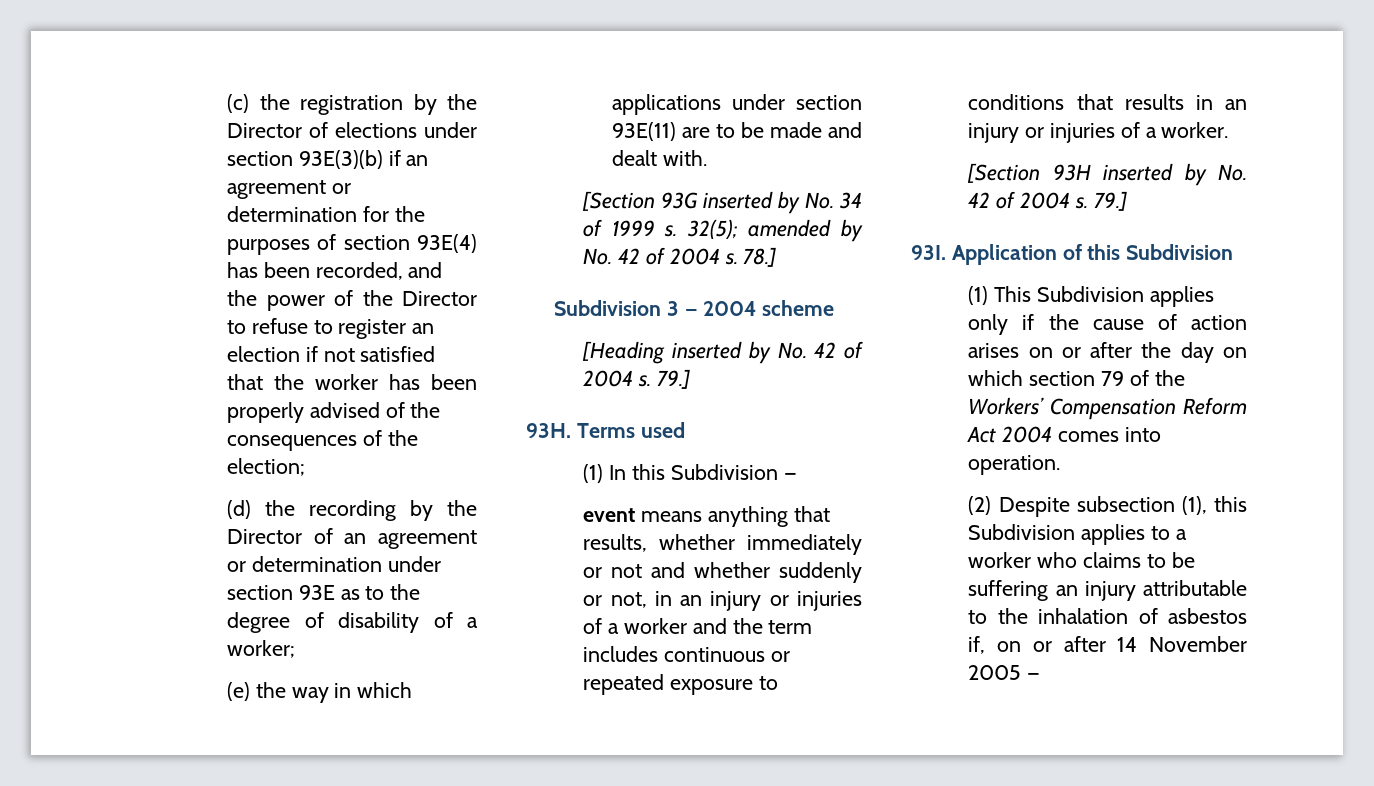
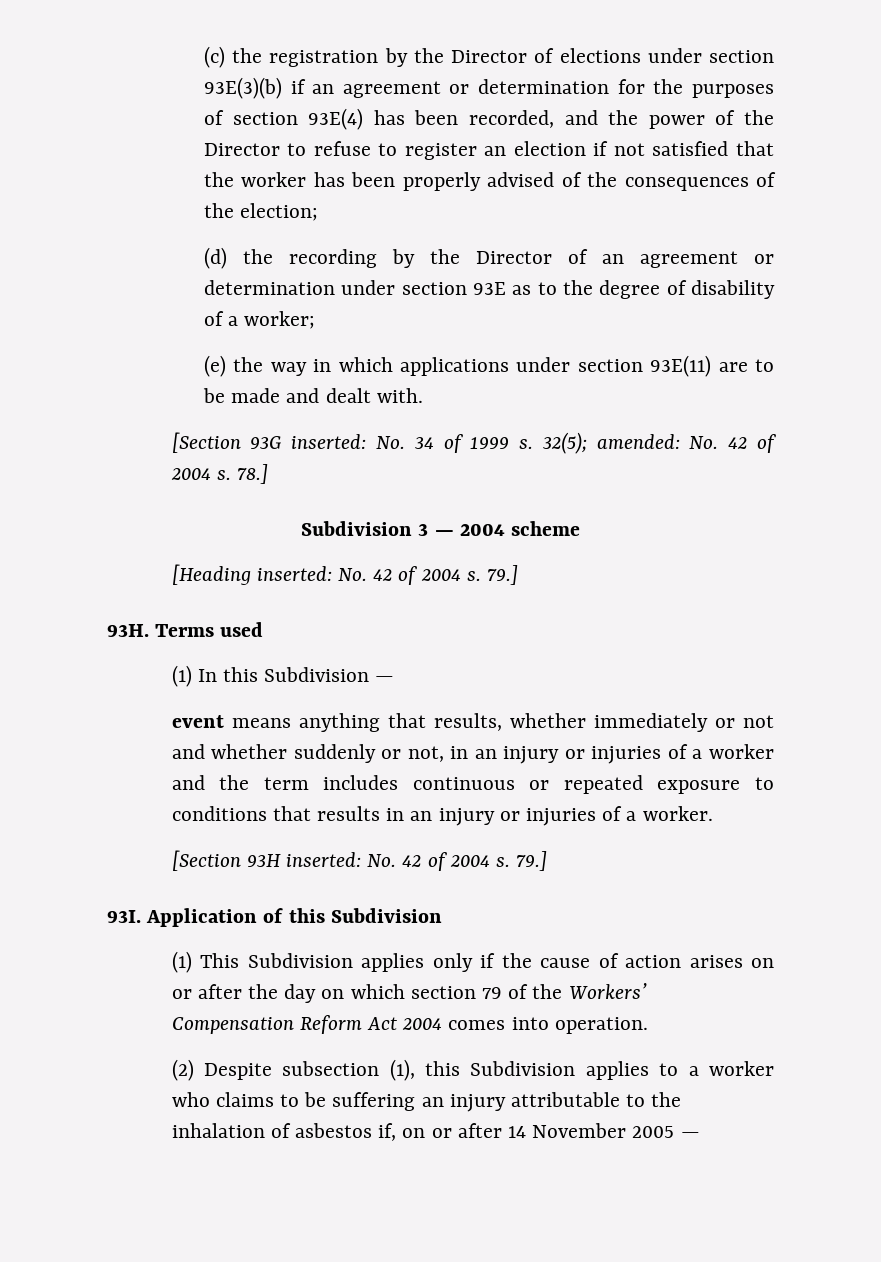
- [Section 93G inserted by No. 34 of 1999 s.
+ [Section 93G inserted: No. 34 of 1999 s.
- 32(5); amended by No. 42 of 2004 s.
+ 32(5); amended: No. 42 of 2004 s.
- [Heading inserted by No. 42 of 2004 s.
+ [Heading inserted: No. 42 of 2004 s.
- [Section 93H inserted by No. 42 of 2004 s.
+ [Section 93H inserted: No. 42 of 2004 s.

